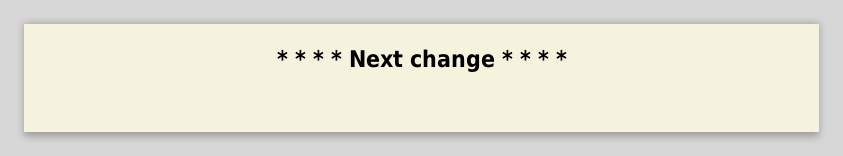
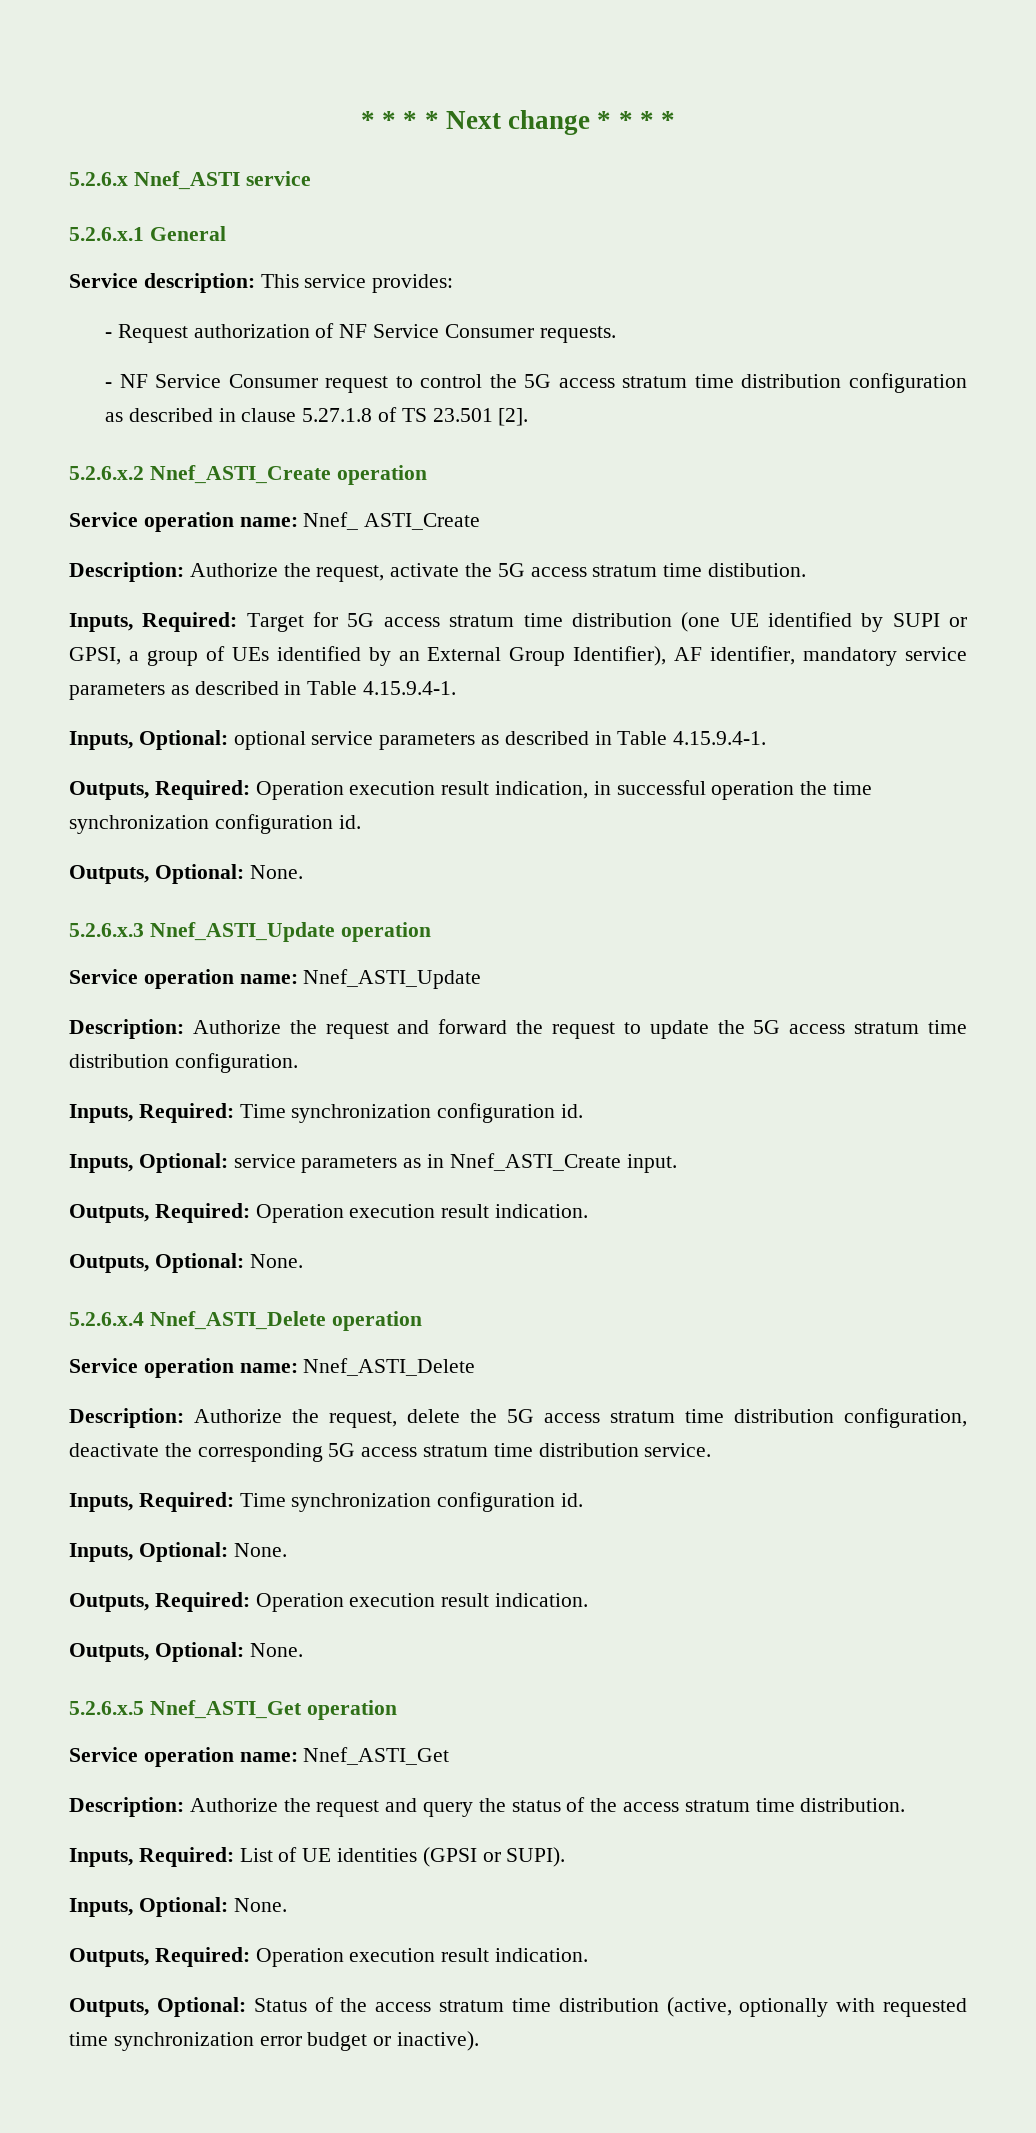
+ 5.2.6.x Nnef_ASTI service
+ 5.2.6.x.1 General
+ Service description: This service provides:
+ - Request authorization of NF Service Consumer requests.
+ - NF Service Consumer request to control the 5G access stratum time distribution configuration as described in clause 5.27.1.8 of TS 23.501 [2].
+ 5.2.6.x.2 Nnef_ASTI_Create operation
+ Service operation name: Nnef_ ASTI_Create
+ Description: Authorize the request, activate the 5G access stratum time distibution.
+ Inputs, Required: Target for 5G access stratum time distribution (one UE identified by SUPI or GPSI, a group of UEs identified by an External Group Identifier), AF identifier, mandatory service parameters as described in Table 4.15.9.4-1.
+ Inputs, Optional: optional service parameters as described in Table 4.15.9.4-1.
+ Outputs, Required: Operation execution result indication, in successful operation the time synchronization configuration id.
+ Outputs, Optional: None.
+ 5.2.6.x.3 Nnef_ASTI_Update operation
+ Service operation name: Nnef_ASTI_Update
+ Description: Authorize the request and forward the request to update the 5G access stratum time distribution configuration.
+ Inputs, Required: Time synchronization configuration id.
+ Inputs, Optional: service parameters as in Nnef_ASTI_Create input.
+ Outputs, Required: Operation execution result indication.
+ Outputs, Optional: None.
+ 5.2.6.x.4 Nnef_ASTI_Delete operation
+ Service operation name: Nnef_ASTI_Delete
+ Description: Authorize the request, delete the 5G access stratum time distribution configuration, deactivate the corresponding 5G access stratum time distribution service.
+ Inputs, Required: Time synchronization configuration id.
+ Inputs, Optional: None.
+ Outputs, Required: Operation execution result indication.
+ Outputs, Optional: None.
+ 5.2.6.x.5 Nnef_ASTI_Get operation
+ Service operation name: Nnef_ASTI_Get
+ Description: Authorize the request and query the status of the access stratum time distribution.
+ Inputs, Required: List of UE identities (GPSI or SUPI).
+ Inputs, Optional: None.
+ Outputs, Required: Operation execution result indication.
+ Outputs, Optional: Status of the access stratum time distribution (active, optionally with requested time synchronization error budget or inactive).

